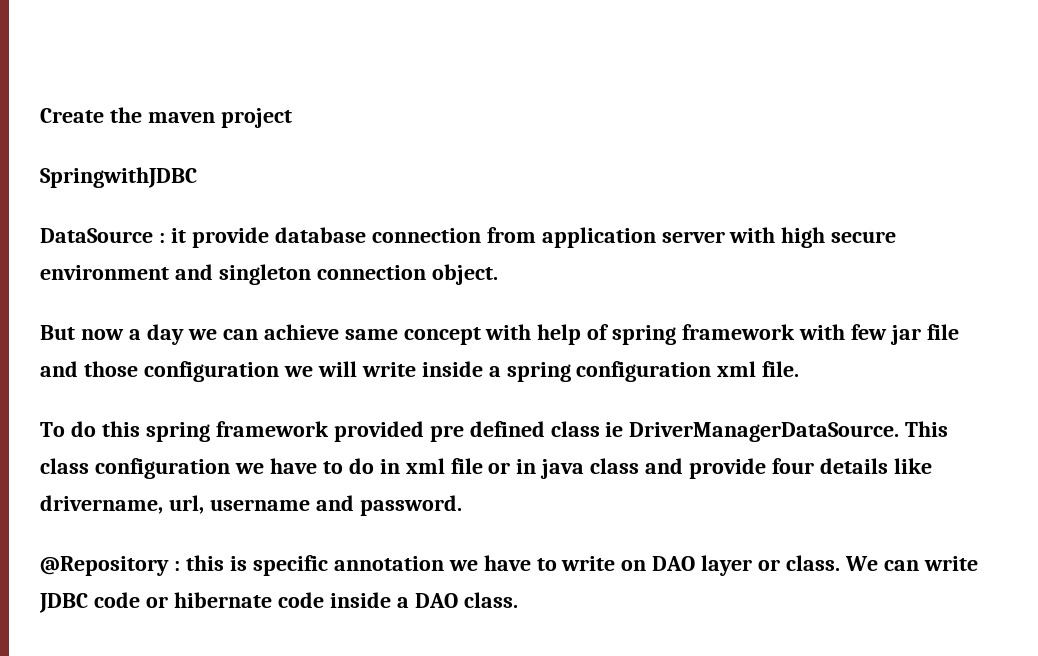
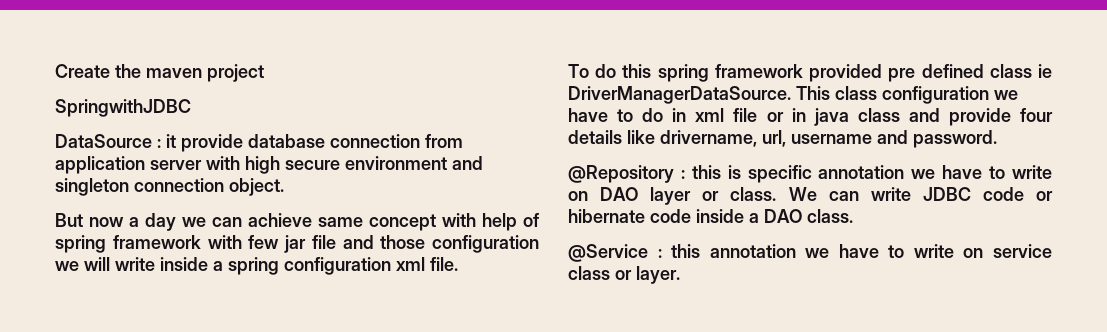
+ @Service : this annotation we have to write on service class or layer.

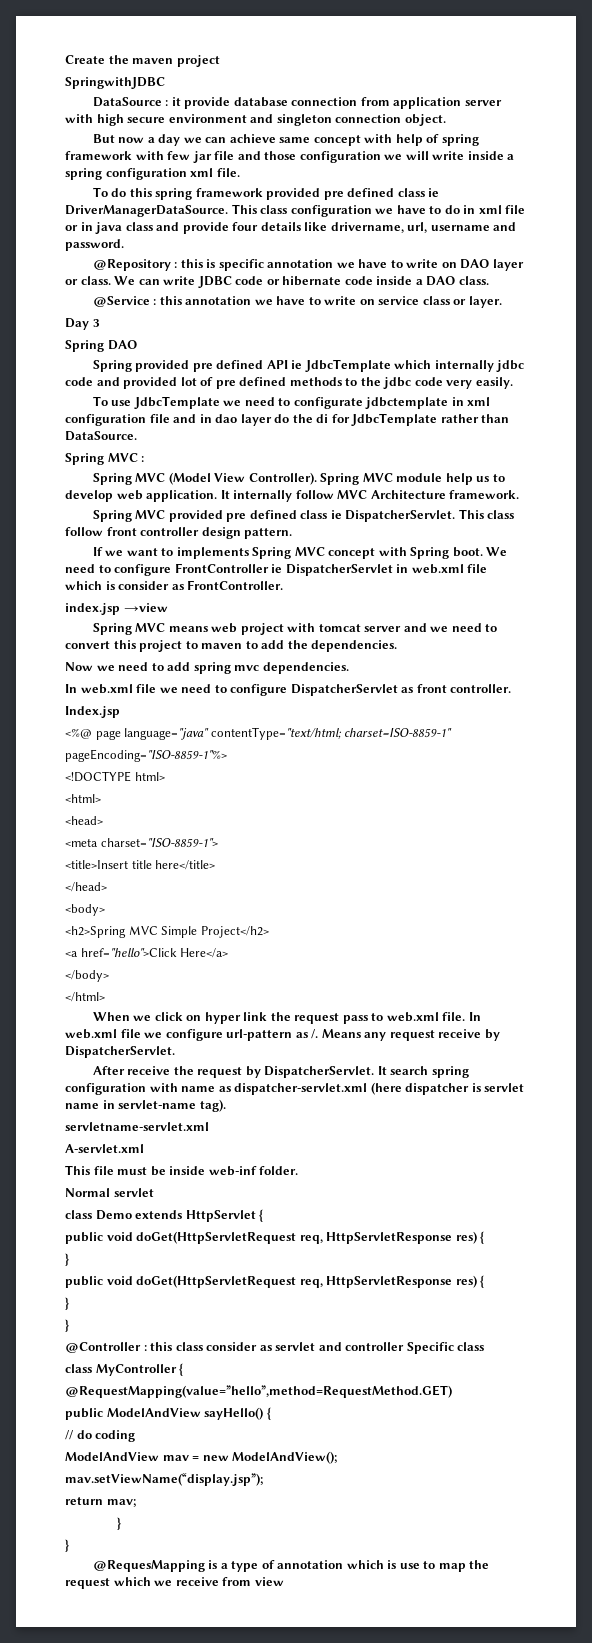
+ Day 3
+ Spring DAO
+ Spring provided pre defined API ie JdbcTemplate which internally jdbc code and provided lot of pre defined methods to the jdbc code very easily.
+ To use JdbcTemplate we need to configurate jdbctemplate in xml configuration file and in dao layer do the di for JdbcTemplate rather than DataSource.
+ Spring MVC :
+ Spring MVC (Model View Controller). Spring MVC module help us to develop web application. It internally follow MVC Architecture framework.
+ Spring MVC provided pre defined class ie DispatcherServlet. This class follow front controller design pattern.
+ If we want to implements Spring MVC concept with Spring boot. We need to configure FrontController ie DispatcherServlet in web.xml file which is consider as FrontController.
+ index.jsp →view
+ Spring MVC means web project with tomcat server and we need to convert this project to maven to add the dependencies.
+ Now we need to add spring mvc dependencies.
+ In web.xml file we need to configure DispatcherServlet as front controller.
+ Index.jsp
+ <%@ page language="java" contentType="text/html; charset=ISO-8859-1"
+ pageEncoding="ISO-8859-1"%>
+ <!DOCTYPE html>
+ <html>
+ <head>
+ <meta charset="ISO-8859-1">
+ <title>Insert title here</title>
+ </head>
+ <body>
+ <h2>Spring MVC Simple Project</h2>
+ <a href="hello">Click Here</a>
+ </body>
+ </html>
+ When we click on hyper link the request pass to web.xml file. In web.xml file we configure url-pattern as /. Means any request receive by DispatcherServlet.
+ After receive the request by DispatcherServlet. It search spring configuration with name as dispatcher-servlet.xml (here dispatcher is servlet name in servlet-name tag).
+ servletname-servlet.xml
+ A-servlet.xml
+ This file must be inside web-inf folder.
+ Normal servlet
+ class Demo extends HttpServlet {
+ public void doGet(HttpServletRequest req, HttpServletResponse res) {
+ }
+ public void doGet(HttpServletRequest req, HttpServletResponse res) {
+ }
+ }
+ @Controller : this class consider as servlet and controller Specific class
+ class MyController {
+ @RequestMapping(value=”hello”,method=RequestMethod.GET)
+ public ModelAndView sayHello() {
+ // do coding
+ ModelAndView mav = new ModelAndView();
+ mav.setViewName(“display.jsp”);
+ return mav;
+ }
+ }
+ @RequesMapping is a type of annotation which is use to map the request which we receive from view

